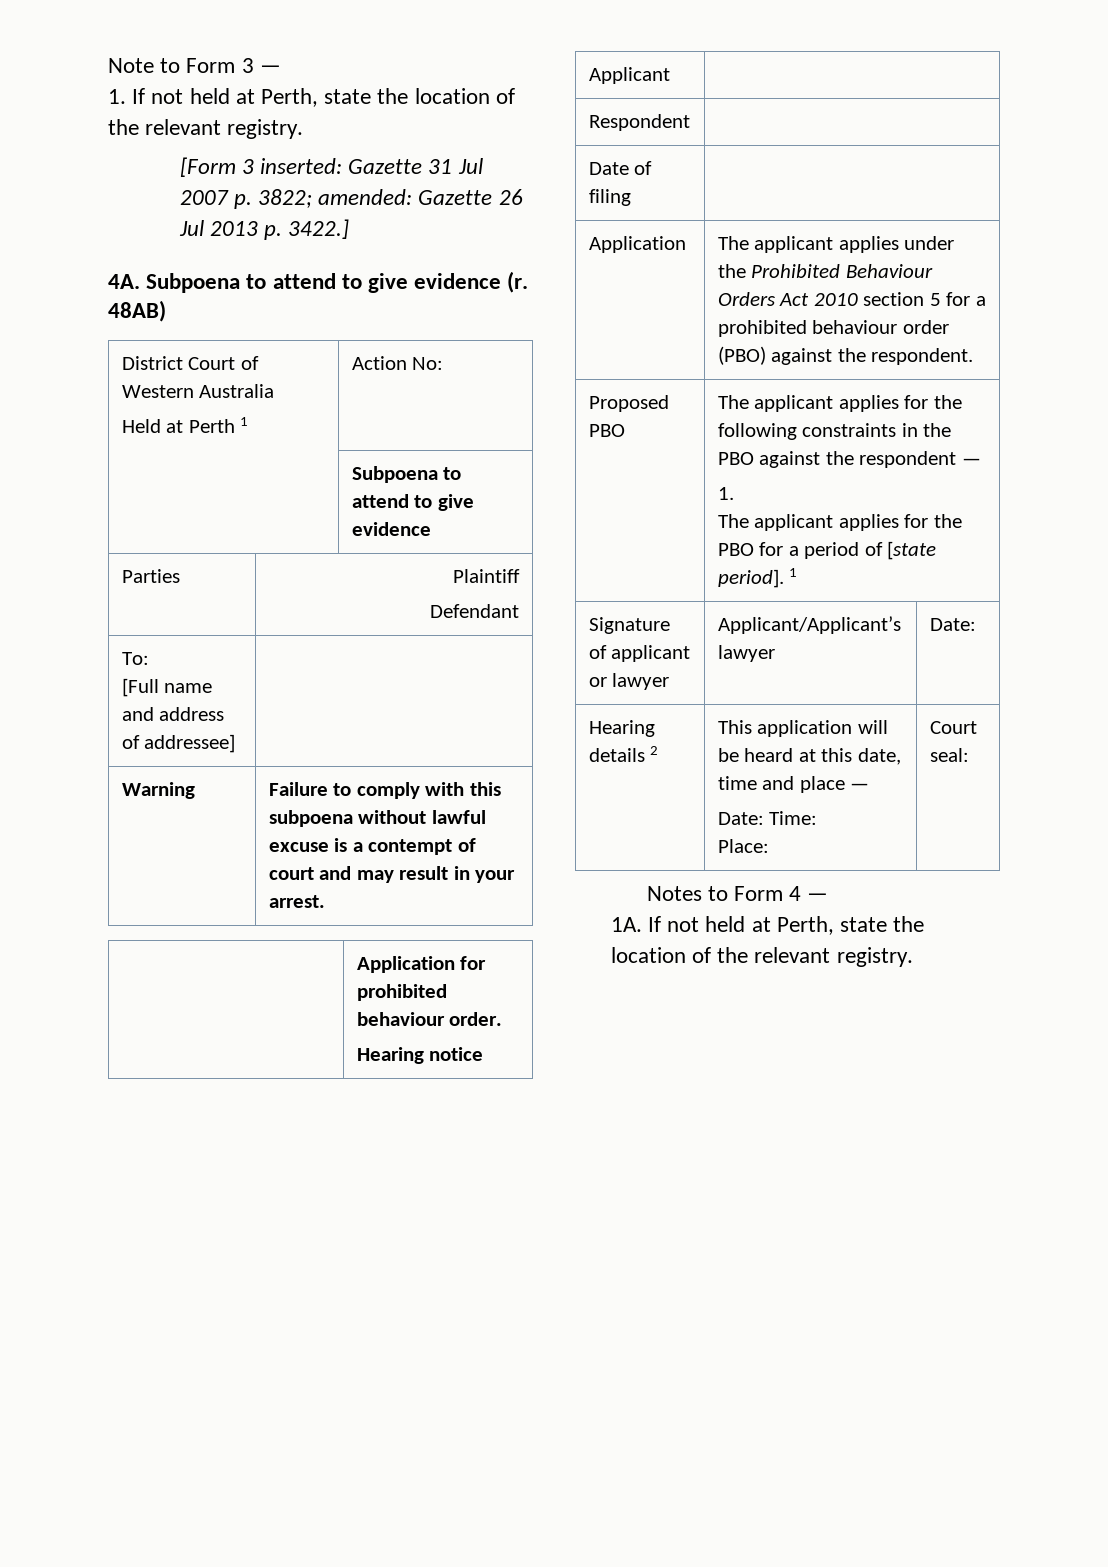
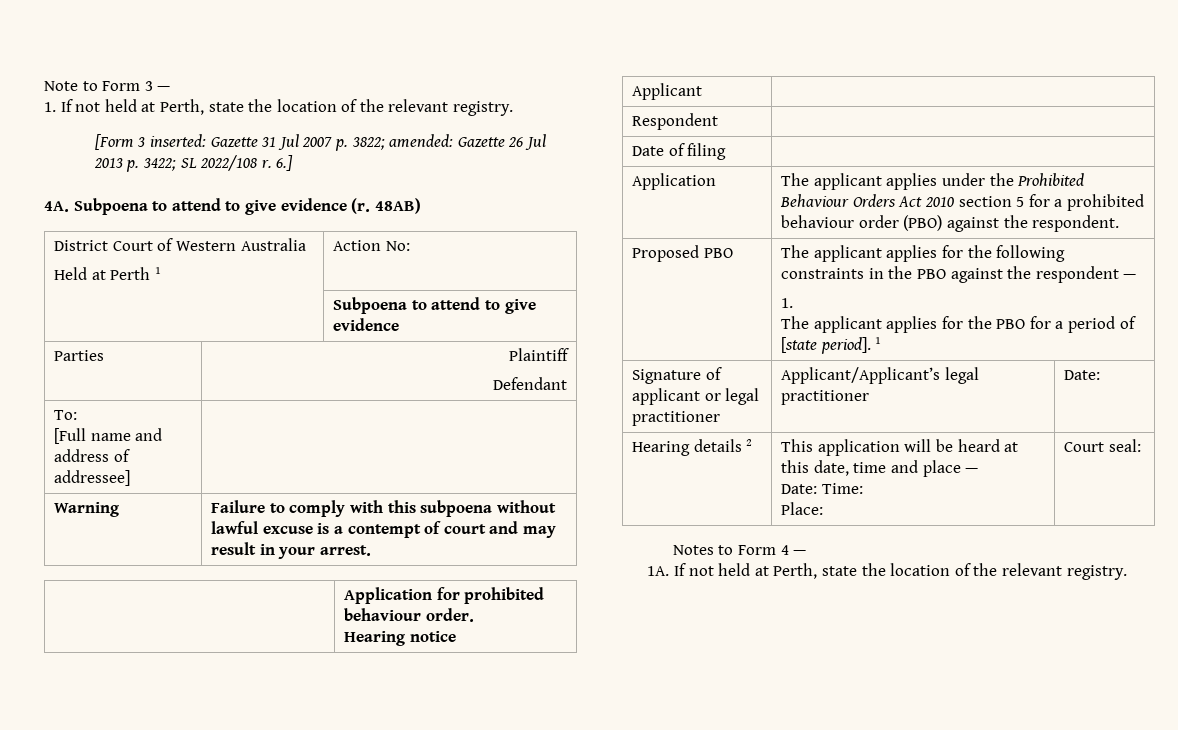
- [Form 3 inserted: Gazette 31 Jul 2007 p. 3822; amended: Gazette 26 Jul 2013 p. 3422.]
+ [Form 3 inserted: Gazette 31 Jul 2007 p. 3822; amended: Gazette 26 Jul 2013 p. 3422; SL 2022/108 r. 6.]
- Signature of applicant or lawyer | Applicant/Applicant’s lawyer | Date:
+ Signature of applicant or legal practitioner | Applicant/Applicant’s legal practitioner | Date:

